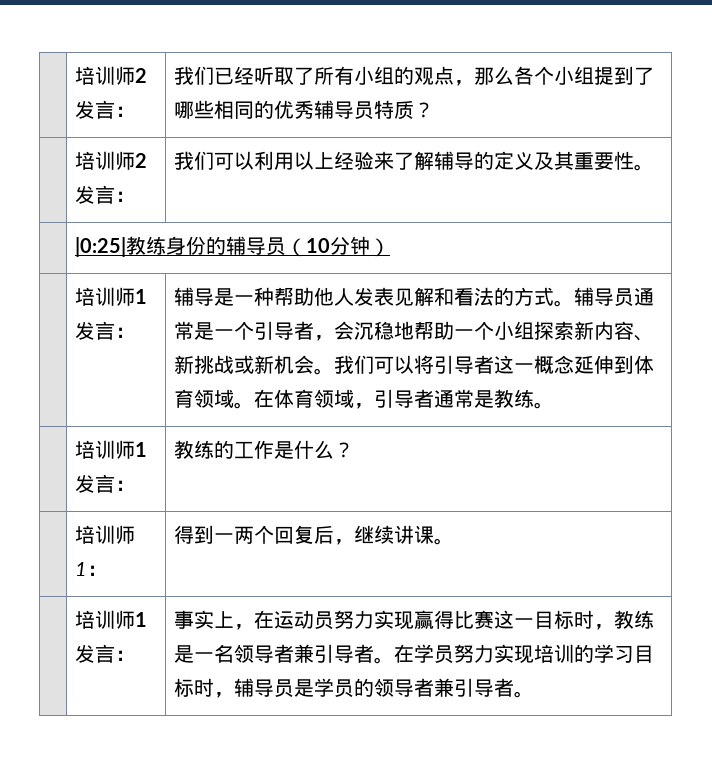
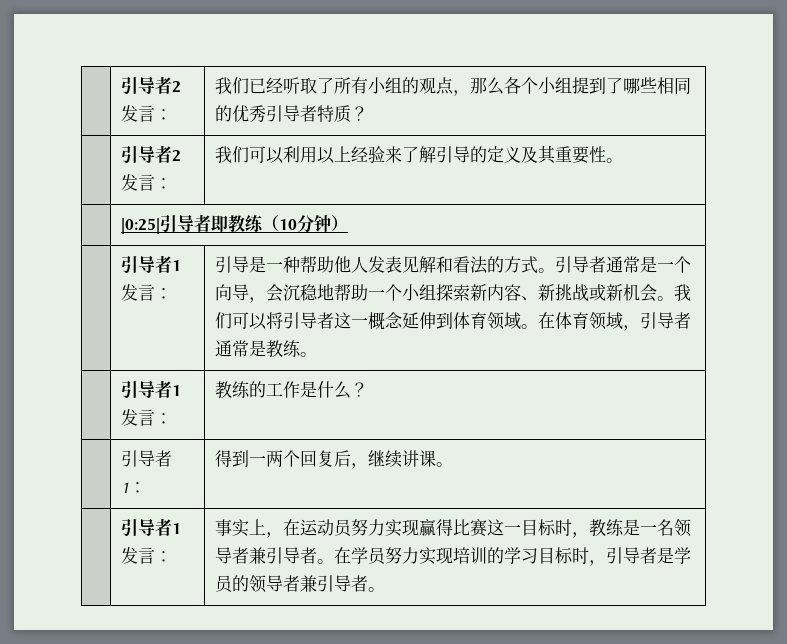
- | 培训师2发言： | 我们已经听取了所有小组的观点，那么各个小组提到了哪些相同的优秀辅导员特质？
+ | 引导者2发言： | 我们已经听取了所有小组的观点，那么各个小组提到了哪些相同的优秀引导者特质？
- | 培训师2发言： | 我们可以利用以上经验来了解辅导的定义及其重要性。
+ | 引导者2发言： | 我们可以利用以上经验来了解引导的定义及其重要性。
- | |0:25|教练身份的辅导员（10分钟）
+ | |0:25|引导者即教练（10分钟）
- 培训师1发言： | 辅导是一种帮助他人发表见解和看法的方式。
+ 引导者1发言： | 引导是一种帮助他人发表见解和看法的方式。
- 辅导员通常是一个引导者，会沉稳地帮助一个小组探索新内容、新挑战或新机会。
+ 引导者通常是一个向导，会沉稳地帮助一个小组探索新内容、新挑战或新机会。
- | 培训师1发言： | 教练的工作是什么？
+ | 引导者1发言： | 教练的工作是什么？
- | 培训师1： | 得到一两个回复后，继续讲课。
+ | 引导者1： | 得到一两个回复后，继续讲课。
- | 培训师1发言： | 事实上，在运动员努力实现赢得比赛这一目标时，教练是一名领导者兼引导者。在学员努力实现培训的学习目标时，辅导员是学员的领导者兼引导者。
+ | 引导者1发言： | 事实上，在运动员努力实现赢得比赛这一目标时，教练是一名领导者兼引导者。在学员努力实现培训的学习目标时，引导者是学员的领导者兼引导者。

